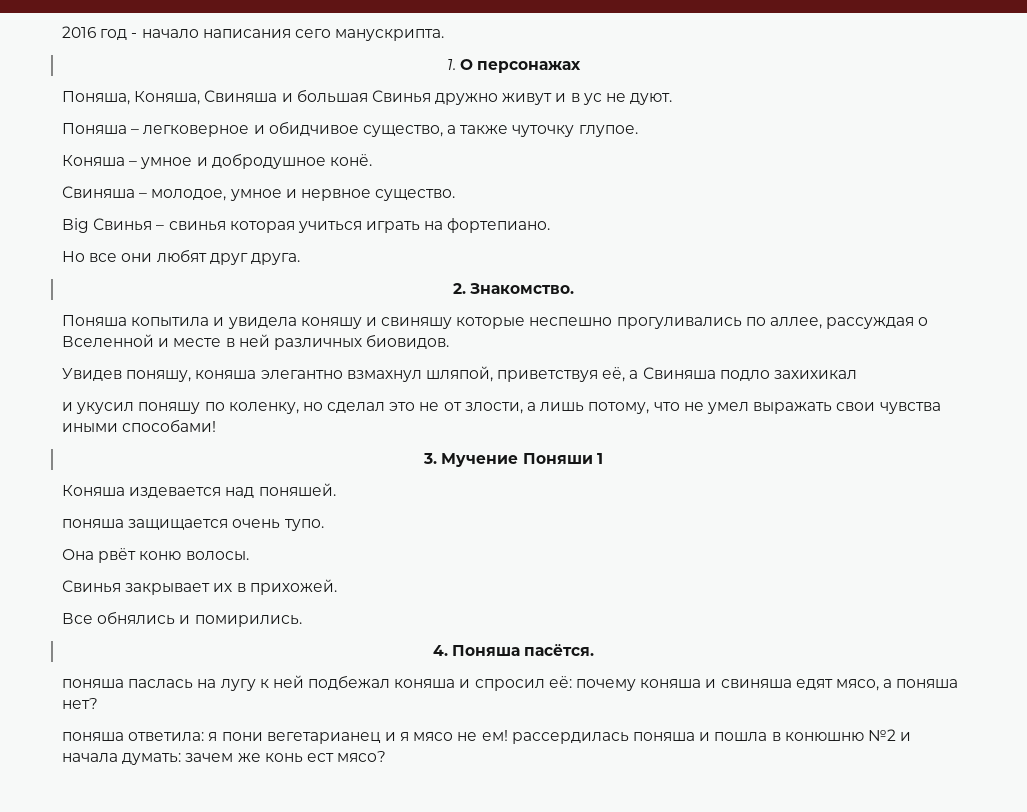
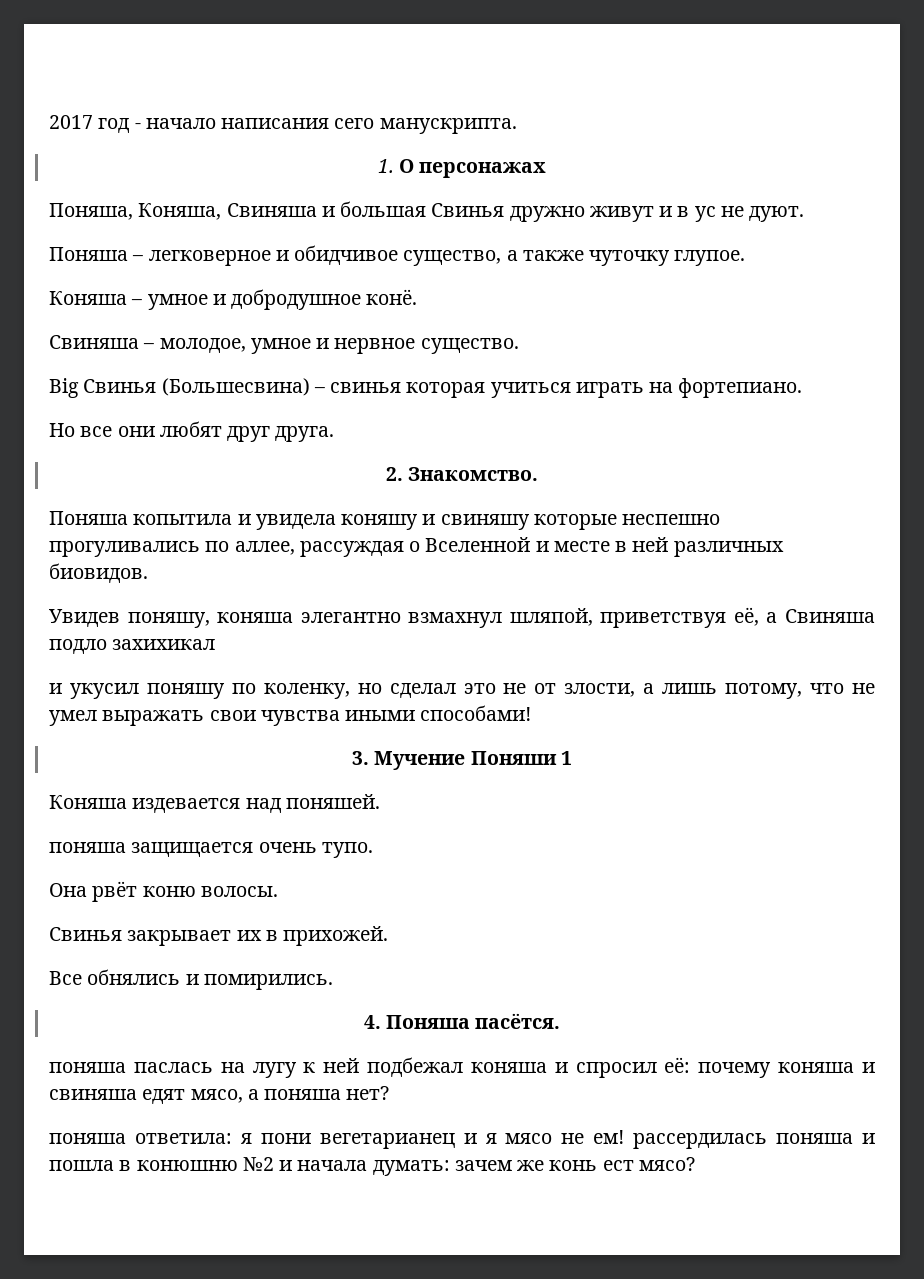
- 2016 год - начало написания сего манускрипта.
+ 2017 год - начало написания сего манускрипта.
- Big Свинья – свинья которая учиться играть на фортепиано.
+ Big Свинья (Большесвина) – свинья которая учиться играть на фортепиано.

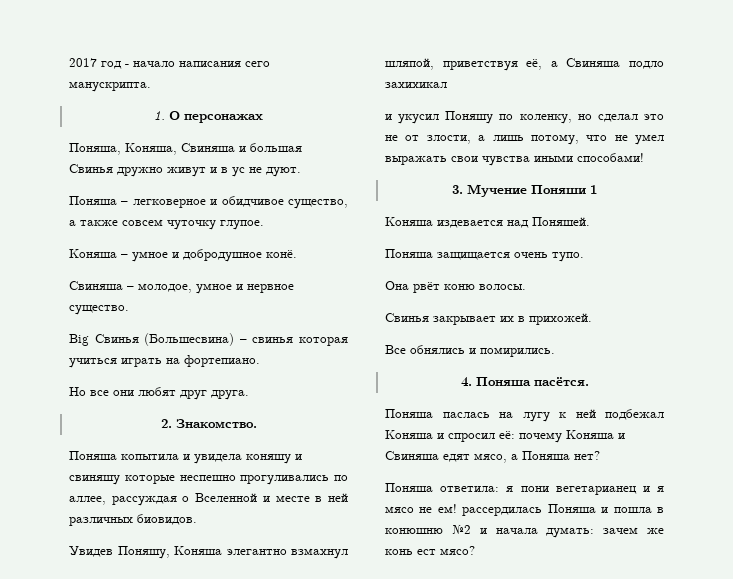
- Поняша – легковерное и обидчивое существо, а также чуточку глупое.
+ Поняша – легковерное и обидчивое существо, а также совсем чуточку глупое.
- Увидев поняшу, коняша элегантно взмахнул шляпой, приветствуя её, а Свиняша подло захихикал
+ Увидев Поняшу, Коняша элегантно взмахнул шляпой, приветствуя её, а Свиняша подло захихикал
- и укусил поняшу по коленку, но сделал это не от злости, а лишь потому, что не умел выражать свои чувства иными способами!
+ и укусил Поняшу по коленку, но сделал это не от злости, а лишь потому, что не умел выражать свои чувства иными способами!
- Коняша издевается над поняшей.
- поняша защищается очень тупо.
+ Коняша издевается над Поняшей.
+ Поняша защищается очень тупо.
- поняша паслась на лугу к ней подбежал коняша и спросил её: почему коняша и свиняша едят мясо, а поняша нет?
+ Поняша паслась на лугу к ней подбежал Коняша и спросил её: почему Коняша и Свиняша едят мясо, а Поняша нет?
- поняша ответила: я пони вегетарианец и я мясо не ем! рассердилась поняша и пошла в конюшню №2 и начала думать: зачем же конь ест мясо?
+ Поняша ответила: я пони вегетарианец и я мясо не ем! рассердилась Поняша и пошла в конюшню №2 и начала думать: зачем же конь ест мясо?

